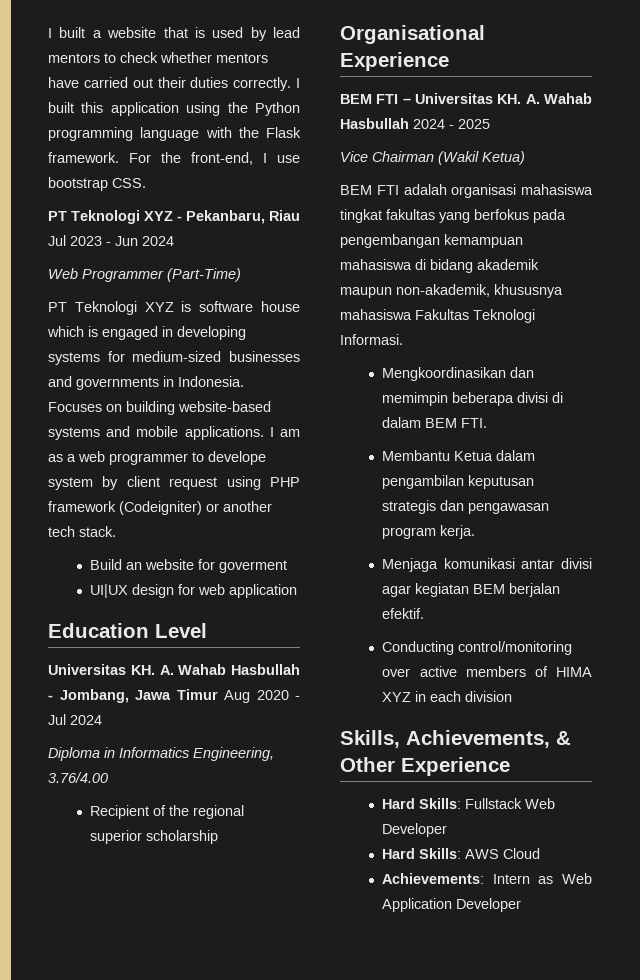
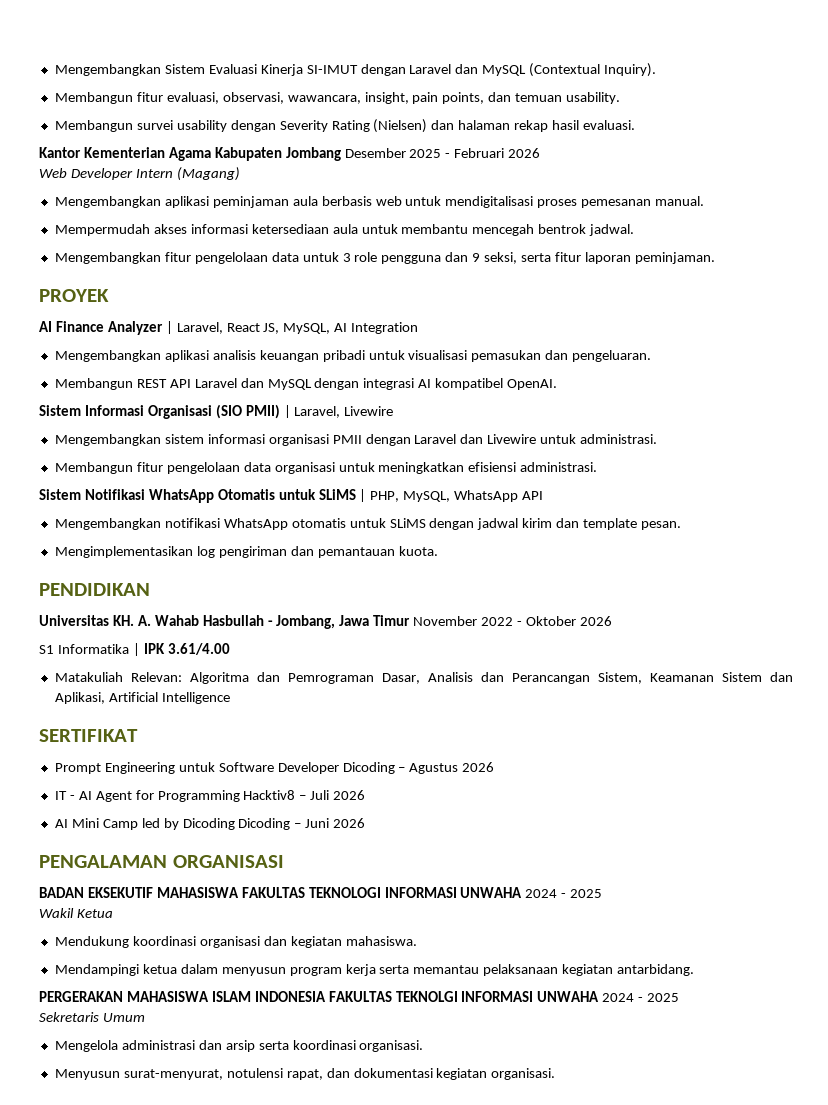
- I built a website that is used by lead mentors to check whether mentors have carried out their duties correctly. I built this application using the Python programming language with the Flask framework. For the front-end, I use bootstrap CSS.
- PT Teknologi XYZ - Pekanbaru, Riau Jul 2023 - Jun 2024
- Web Programmer (Part-Time)
- PT Teknologi XYZ is software house which is engaged in developing systems for medium-sized businesses and governments in Indonesia. Focuses on building website-based systems and mobile applications. I am as a web programmer to develope system by client request using PHP framework (Codeigniter) or another tech stack.
- Build an website for goverment
- UI|UX design for web application
- Education Level
+ Mengembangkan Sistem Evaluasi Kinerja SI-IMUT dengan Laravel dan MySQL (Contextual Inquiry).
+ Membangun fitur evaluasi, observasi, wawancara, insight, pain points, dan temuan usability.
+ Membangun survei usability dengan Severity Rating (Nielsen) dan halaman rekap hasil evaluasi.
+ Kantor Kementerian Agama Kabupaten Jombang Desember 2025 - Februari 2026
+ Web Developer Intern (Magang)
+ Mengembangkan aplikasi peminjaman aula berbasis web untuk mendigitalisasi proses pemesanan manual.
+ Mempermudah akses informasi ketersediaan aula untuk membantu mencegah bentrok jadwal.
+ Mengembangkan fitur pengelolaan data untuk 3 role pengguna dan 9 seksi, serta fitur laporan peminjaman.
+ PROYEK
+ AI Finance Analyzer | Laravel, React JS, MySQL, AI Integration
+ Mengembangkan aplikasi analisis keuangan pribadi untuk visualisasi pemasukan dan pengeluaran.
+ Membangun REST API Laravel dan MySQL dengan integrasi AI kompatibel OpenAI.
+ Sistem Informasi Organisasi (SIO PMII) | Laravel, Livewire
+ Mengembangkan sistem informasi organisasi PMII dengan Laravel dan Livewire untuk administrasi.
+ Membangun fitur pengelolaan data organisasi untuk meningkatkan efisiensi administrasi.
+ Sistem Notifikasi WhatsApp Otomatis untuk SLiMS | PHP, MySQL, WhatsApp API
+ Mengembangkan notifikasi WhatsApp otomatis untuk SLiMS dengan jadwal kirim dan template pesan.
+ Mengimplementasikan log pengiriman dan pemantauan kuota.
+ PENDIDIKAN
- Universitas KH. A. Wahab Hasbullah - Jombang, Jawa Timur Aug 2020 - Jul 2024
- Diploma in Informatics Engineering, 3.76/4.00
- Recipient of the regional superior scholarship
- Organisational Experience
- BEM FTI – Universitas KH. A. Wahab Hasbullah 2024 - 2025
- Vice Chairman (Wakil Ketua)
- BEM FTI adalah organisasi mahasiswa tingkat fakultas yang berfokus pada pengembangan kemampuan mahasiswa di bidang akademik maupun non-akademik, khususnya mahasiswa Fakultas Teknologi Informasi.
- Mengkoordinasikan dan memimpin beberapa divisi di dalam BEM FTI.
- Membantu Ketua dalam pengambilan keputusan strategis dan pengawasan program kerja.
- Menjaga komunikasi antar divisi agar kegiatan BEM berjalan efektif.
- Conducting control/monitoring over active members of HIMA XYZ in each division
- Skills, Achievements, & Other Experience
- Hard Skills: Fullstack Web Developer
- Hard Skills: AWS Cloud
- Achievements: Intern as Web Application Developer
+ Universitas KH. A. Wahab Hasbullah - Jombang, Jawa Timur November 2022 - Oktober 2026
+ S1 Informatika | IPK 3.61/4.00
+ Matakuliah Relevan: Algoritma dan Pemrograman Dasar, Analisis dan Perancangan Sistem, Keamanan Sistem dan Aplikasi, Artificial Intelligence
+ SERTIFIKAT
+ Prompt Engineering untuk Software Developer Dicoding – Agustus 2026
+ IT - AI Agent for Programming Hacktiv8 – Juli 2026
+ AI Mini Camp led by Dicoding Dicoding – Juni 2026
+ PENGALAMAN ORGANISASI
+ BADAN EKSEKUTIF MAHASISWA FAKULTAS TEKNOLOGI INFORMASI UNWAHA 2024 - 2025
+ Wakil Ketua
+ Mendukung koordinasi organisasi dan kegiatan mahasiswa.
+ Mendampingi ketua dalam menyusun program kerja serta memantau pelaksanaan kegiatan antarbidang.
+ PERGERAKAN MAHASISWA ISLAM INDONESIA FAKULTAS TEKNOLGI INFORMASI UNWAHA 2024 - 2025
+ Sekretaris Umum
+ Mengelola administrasi dan arsip serta koordinasi organisasi.
+ Menyusun surat-menyurat, notulensi rapat, dan dokumentasi kegiatan organisasi.

